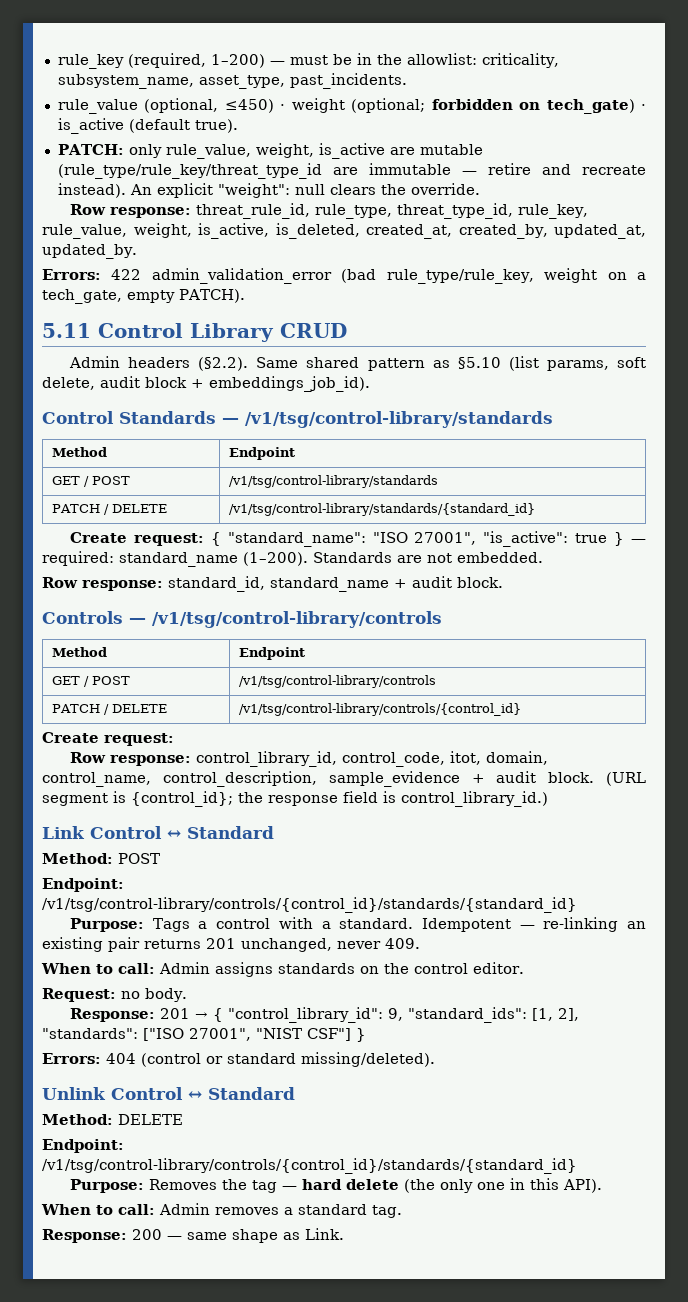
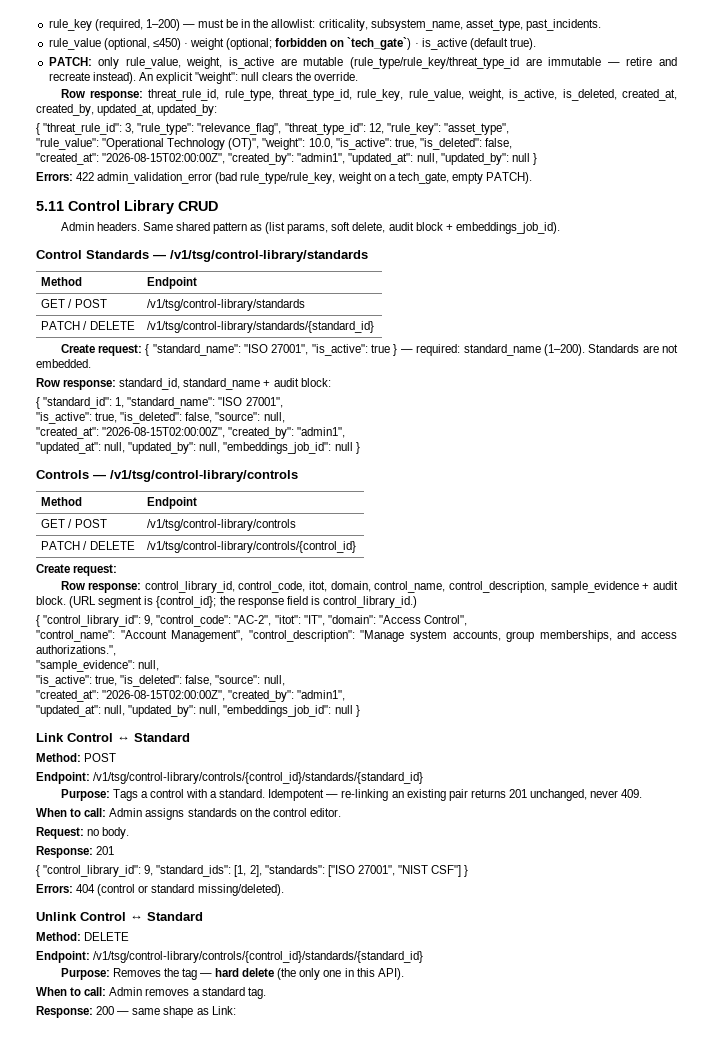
- rule_value (optional, ≤450) · weight (optional; forbidden on tech_gate) · is_active (default true).
+ rule_value (optional, ≤450) · weight (optional; forbidden on `tech_gate`) · is_active (default true).
- Row response: threat_rule_id, rule_type, threat_type_id, rule_key, rule_value, weight, is_active, is_deleted, created_at, created_by, updated_at, updated_by.
+ Row response: threat_rule_id, rule_type, threat_type_id, rule_key, rule_value, weight, is_active, is_deleted, created_at, created_by, updated_at, updated_by:
+ { "threat_rule_id": 3, "rule_type": "relevance_flag", "threat_type_id": 12, "rule_key": "asset_type",
+ "rule_value": "Operational Technology (OT)", "weight": 10.0, "is_active": true, "is_deleted": false,
+ "created_at": "2026-08-15T02:00:00Z", "created_by": "admin1", "updated_at": null, "updated_by": null }
- Admin headers (§2.2). Same shared pattern as §5.10 (list params, soft delete, audit block + embeddings_job_id).
+ Admin headers. Same shared pattern as (list params, soft delete, audit block + embeddings_job_id).
- Row response: standard_id, standard_name + audit block.
+ Row response: standard_id, standard_name + audit block:
+ { "standard_id": 1, "standard_name": "ISO 27001",
+ "is_active": true, "is_deleted": false, "source": null,
+ "created_at": "2026-08-15T02:00:00Z", "created_by": "admin1",
+ "updated_at": null, "updated_by": null, "embeddings_job_id": null }
+ { "control_library_id": 9, "control_code": "AC-2", "itot": "IT", "domain": "Access Control",
+ "control_name": "Account Management", "control_description": "Manage system accounts, group memberships, and access authorizations.",
+ "sample_evidence": null,
+ "is_active": true, "is_deleted": false, "source": null,
+ "created_at": "2026-08-15T02:00:00Z", "created_by": "admin1",
+ "updated_at": null, "updated_by": null, "embeddings_job_id": null }
- Response: 201 → { "control_library_id": 9, "standard_ids": [1, 2], "standards": ["ISO 27001", "NIST CSF"] }
+ Response: 201
+ { "control_library_id": 9, "standard_ids": [1, 2], "standards": ["ISO 27001", "NIST CSF"] }
- Response: 200 — same shape as Link.
+ Response: 200 — same shape as Link:

